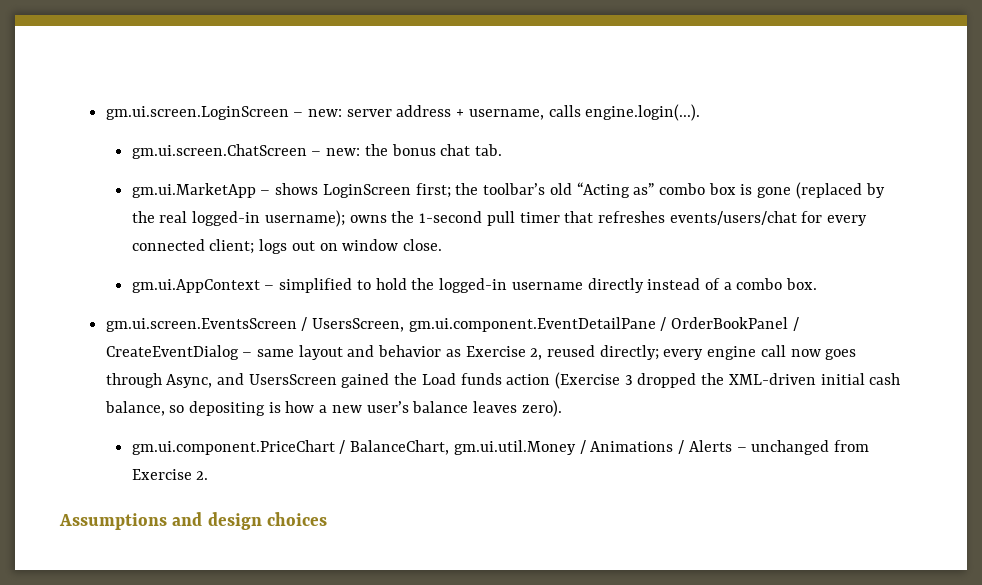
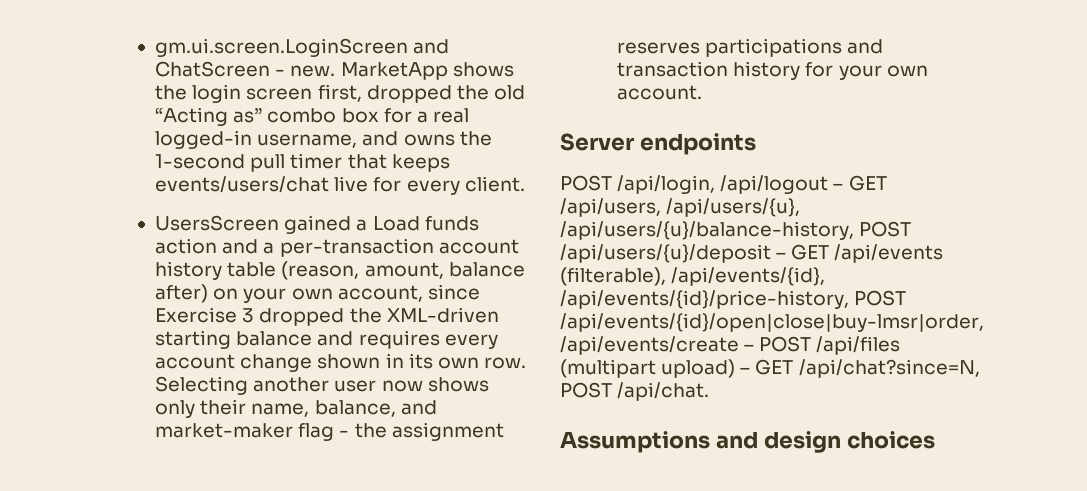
- gm.ui.screen.LoginScreen – new: server address + username, calls engine.login(...).
- gm.ui.screen.ChatScreen – new: the bonus chat tab.
- gm.ui.MarketApp – shows LoginScreen first; the toolbar’s old “Acting as” combo box is gone (replaced by the real logged-in username); owns the 1-second pull timer that refreshes events/users/chat for every connected client; logs out on window close.
- gm.ui.AppContext – simplified to hold the logged-in username directly instead of a combo box.
- gm.ui.screen.EventsScreen / UsersScreen, gm.ui.component.EventDetailPane / OrderBookPanel / CreateEventDialog – same layout and behavior as Exercise 2, reused directly; every engine call now goes through Async, and UsersScreen gained the Load funds action (Exercise 3 dropped the XML-driven initial cash balance, so depositing is how a new user’s balance leaves zero).
- gm.ui.component.PriceChart / BalanceChart, gm.ui.util.Money / Animations / Alerts – unchanged from Exercise 2.
+ gm.ui.screen.LoginScreen and ChatScreen - new. MarketApp shows the login screen first, dropped the old “Acting as” combo box for a real logged-in username, and owns the 1-second pull timer that keeps events/users/chat live for every client.
+ UsersScreen gained a Load funds action and a per-transaction account history table (reason, amount, balance after) on your own account, since Exercise 3 dropped the XML-driven starting balance and requires every account change shown in its own row. Selecting another user now shows only their name, balance, and market-maker flag - the assignment reserves participations and transaction history for your own account.
+ Server endpoints
+ POST /api/login, /api/logout – GET /api/users, /api/users/{u}, /api/users/{u}/balance-history, POST /api/users/{u}/deposit – GET /api/events (filterable), /api/events/{id}, /api/events/{id}/price-history, POST /api/events/{id}/open|close|buy-lmsr|order, /api/events/create – POST /api/files (multipart upload) – GET /api/chat?since=N, POST /api/chat.

